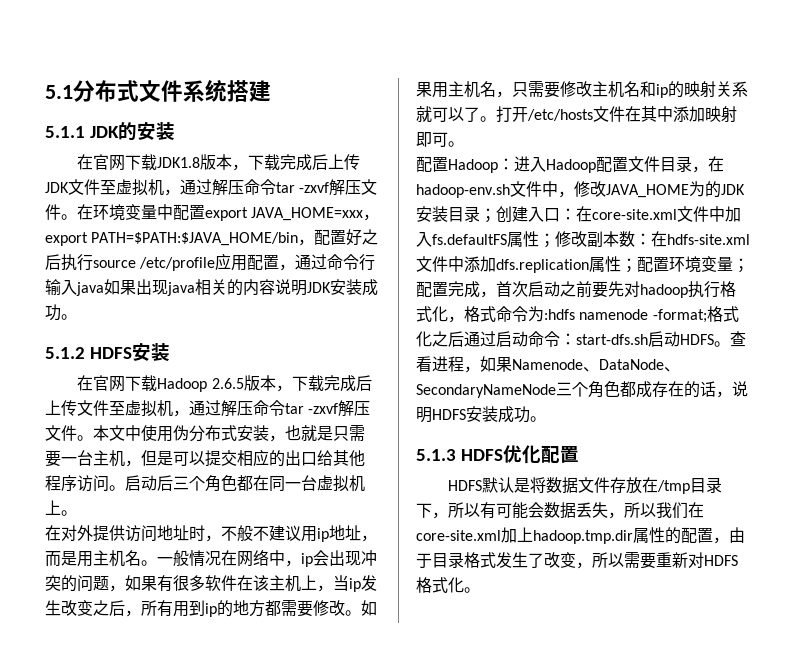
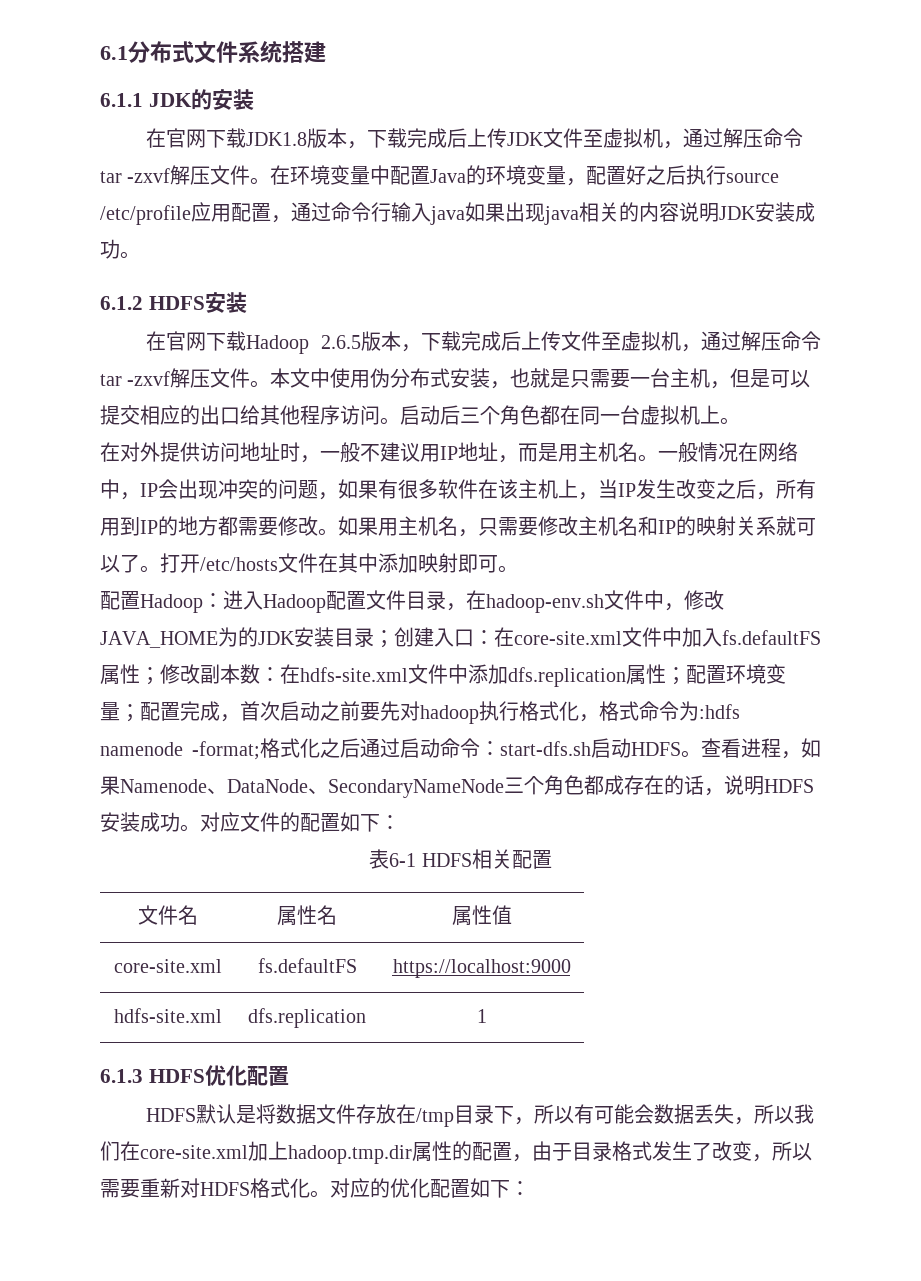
- 5.1分布式文件系统搭建
+ 6.1分布式文件系统搭建
- 5.1.1 JDK的安装
+ 6.1.1 JDK的安装
- 在环境变量中配置export JAVA_HOME=xxx，export PATH=$PATH:$JAVA_HOME/bin，配置好之后执行source /etc/profile应用配置，通过命令行输入java如果出现java相关的内容说明JDK安装成功。
+ 在环境变量中配置Java的环境变量，配置好之后执行source /etc/profile应用配置，通过命令行输入java如果出现java相关的内容说明JDK安装成功。
- 5.1.2 HDFS安装
+ 6.1.2 HDFS安装
- 在对外提供访问地址时，不般不建议用ip地址，而是用主机名。
+ 在对外提供访问地址时，一般不建议用IP地址，而是用主机名。
- 一般情况在网络中，ip会出现冲突的问题，如果有很多软件在该主机上，当ip发生改变之后，所有用到ip的地方都需要修改。
+ 一般情况在网络中，IP会出现冲突的问题，如果有很多软件在该主机上，当IP发生改变之后，所有用到IP的地方都需要修改。
- 如果用主机名，只需要修改主机名和ip的映射关系就可以了。
+ 如果用主机名，只需要修改主机名和IP的映射关系就可以了。
- 查看进程，如果Namenode、DataNode、SecondaryNameNode三个角色都成存在的话，说明HDFS安装成功。
- 5.1.3 HDFS优化配置
+ 查看进程，如果Namenode、DataNode、SecondaryNameNode三个角色都成存在的话，说明HDFS安装成功。对应文件的配置如下：
+ 表6-1 HDFS相关配置
+ 文件名 | 属性名 | 属性值
+ core-site.xml | fs.defaultFS | https://localhost:9000
+ hdfs-site.xml | dfs.replication | 1
+ 6.1.3 HDFS优化配置
+ 对应的优化配置如下：

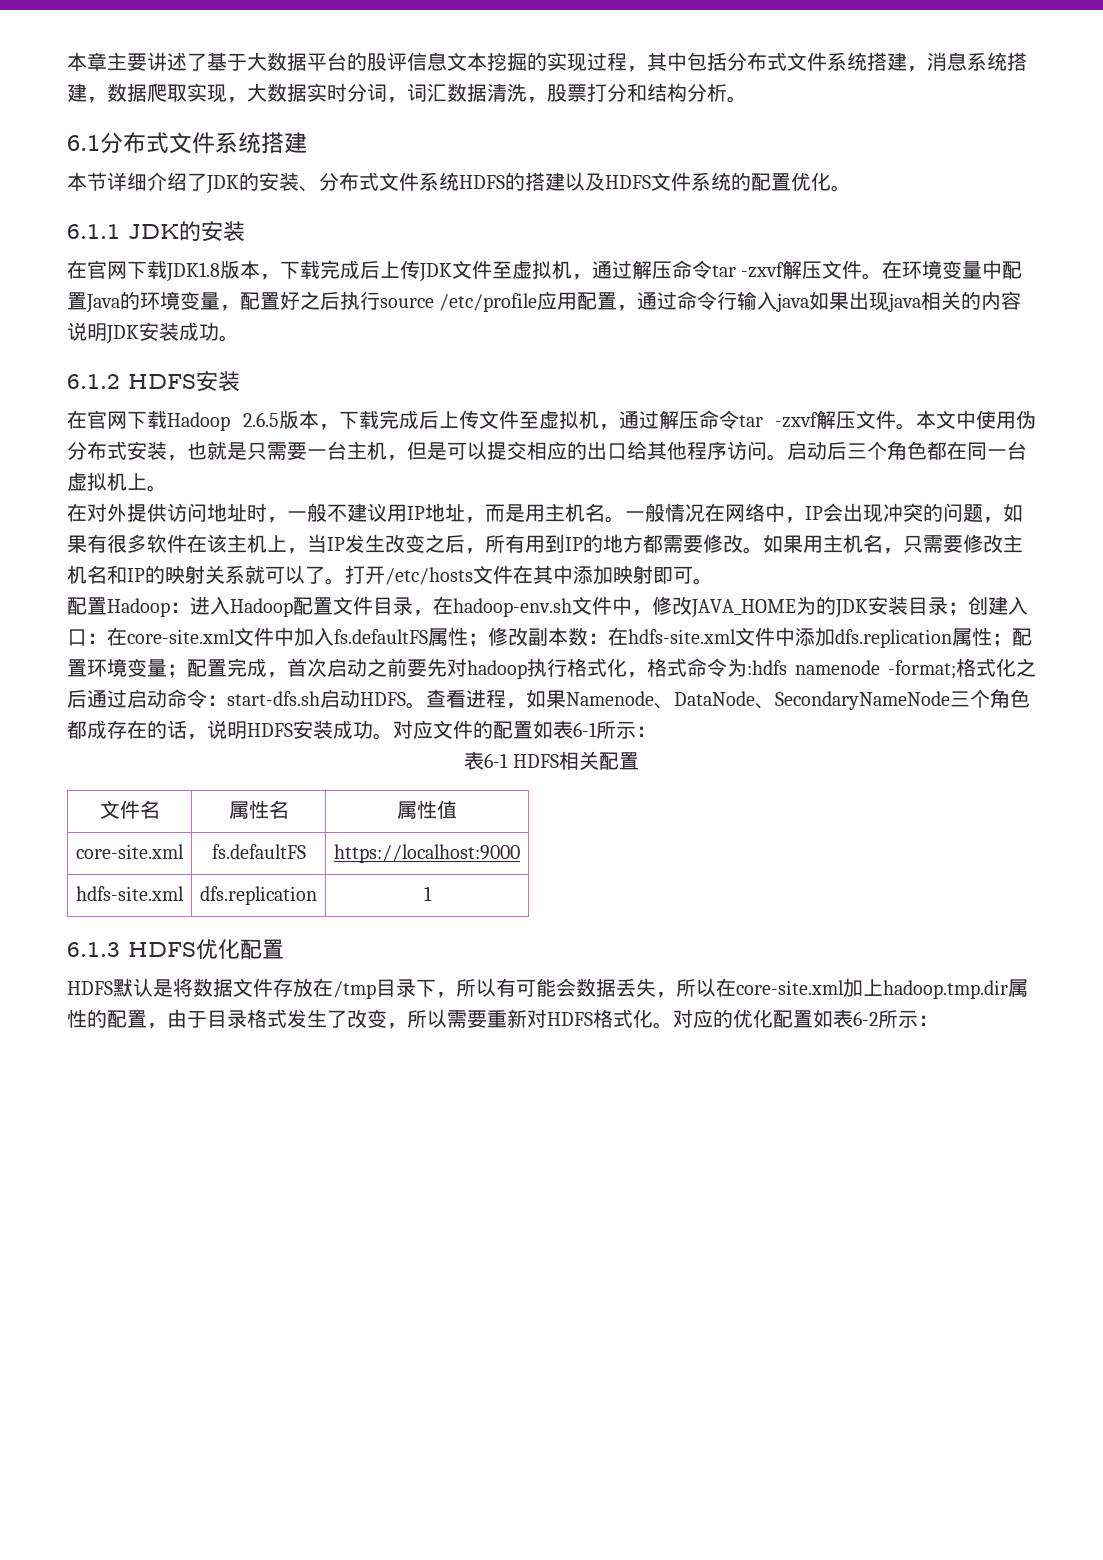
+ 本章主要讲述了基于大数据平台的股评信息文本挖掘的实现过程，其中包括分布式文件系统搭建，消息系统搭建，数据爬取实现，大数据实时分词，词汇数据清洗，股票打分和结构分析。
+ 本节详细介绍了JDK的安装、分布式文件系统HDFS的搭建以及HDFS文件系统的配置优化。
- 对应文件的配置如下：
+ 对应文件的配置如表6-1所示：
- HDFS默认是将数据文件存放在/tmp目录下，所以有可能会数据丢失，所以我们在core-site.xml加上hadoop.tmp.dir属性的配置，由于目录格式发生了改变，所以需要重新对HDFS格式化。
+ HDFS默认是将数据文件存放在/tmp目录下，所以有可能会数据丢失，所以在core-site.xml加上hadoop.tmp.dir属性的配置，由于目录格式发生了改变，所以需要重新对HDFS格式化。
- 对应的优化配置如下：
+ 对应的优化配置如表6-2所示：

